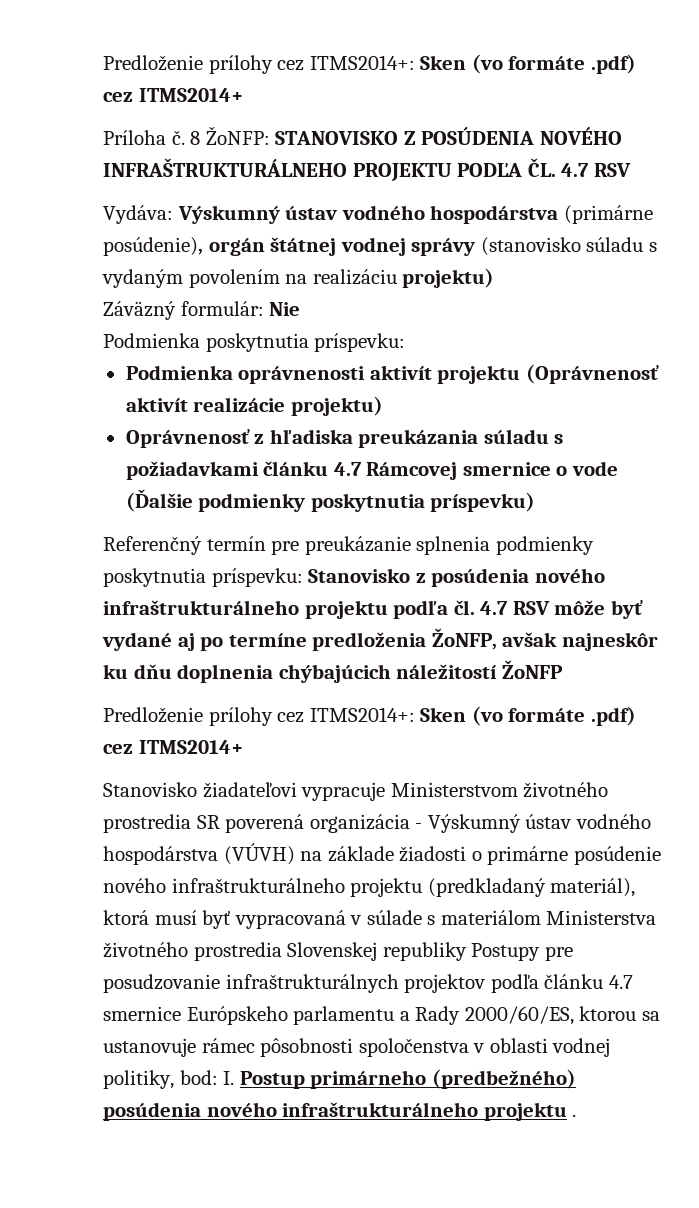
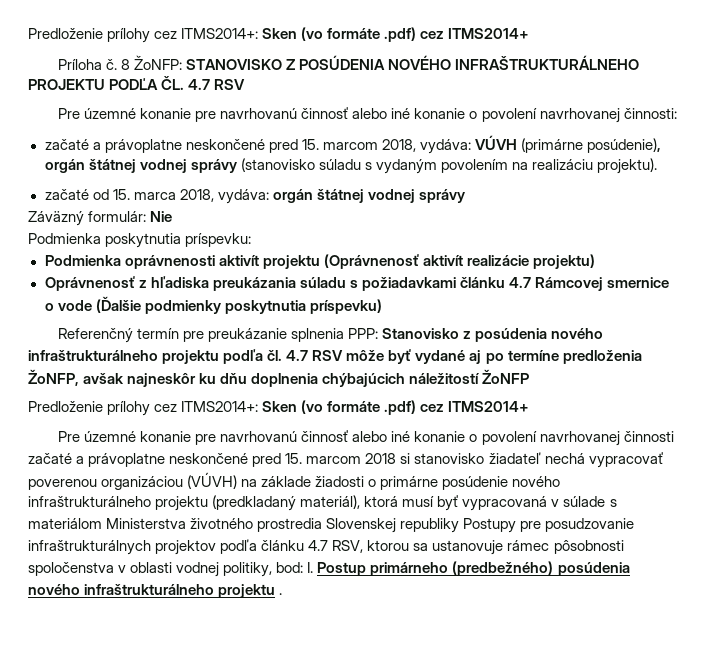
- Vydáva: Výskumný ústav vodného hospodárstva (primárne posúdenie), orgán štátnej vodnej správy (stanovisko súladu s vydaným povolením na realizáciu projektu)
+ Pre územné konanie pre navrhovanú činnosť alebo iné konanie o povolení navrhovanej činnosti:
+ začaté a právoplatne neskončené pred 15. marcom 2018, vydáva: VÚVH (primárne posúdenie), orgán štátnej vodnej správy (stanovisko súladu s vydaným povolením na realizáciu projektu).
+ začaté od 15. marca 2018, vydáva: orgán štátnej vodnej správy
- Referenčný termín pre preukázanie splnenia podmienky poskytnutia príspevku: Stanovisko z posúdenia nového infraštrukturálneho projektu podľa čl. 4.7 RSV môže byť vydané aj po termíne predloženia ŽoNFP, avšak najneskôr ku dňu doplnenia chýbajúcich náležitostí ŽoNFP
+ Referenčný termín pre preukázanie splnenia PPP: Stanovisko z posúdenia nového infraštrukturálneho projektu podľa čl. 4.7 RSV môže byť vydané aj po termíne predloženia ŽoNFP, avšak najneskôr ku dňu doplnenia chýbajúcich náležitostí ŽoNFP
- Stanovisko žiadateľovi vypracuje Ministerstvom životného prostredia SR poverená organizácia - Výskumný ústav vodného hospodárstva (VÚVH) na základe žiadosti o primárne posúdenie nového infraštrukturálneho projektu (predkladaný materiál), ktorá musí byť vypracovaná v súlade s materiálom Ministerstva životného prostredia Slovenskej republiky Postupy pre posudzovanie infraštrukturálnych projektov podľa článku 4.7 smernice Európskeho parlamentu a Rady 2000/60/ES, ktorou sa ustanovuje rámec pôsobnosti spoločenstva v oblasti vodnej politiky, bod: I. Postup primárneho (predbežného) posúdenia nového infraštrukturálneho projektu .
+ Pre územné konanie pre navrhovanú činnosť alebo iné konanie o povolení navrhovanej činnosti začaté a právoplatne neskončené pred 15. marcom 2018 si stanovisko žiadateľ nechá vypracovať poverenou organizáciou (VÚVH) na základe žiadosti o primárne posúdenie nového infraštrukturálneho projektu (predkladaný materiál), ktorá musí byť vypracovaná v súlade s materiálom Ministerstva životného prostredia Slovenskej republiky Postupy pre posudzovanie infraštrukturálnych projektov podľa článku 4.7 RSV, ktorou sa ustanovuje rámec pôsobnosti spoločenstva v oblasti vodnej politiky, bod: I. Postup primárneho (predbežného) posúdenia nového infraštrukturálneho projektu .

